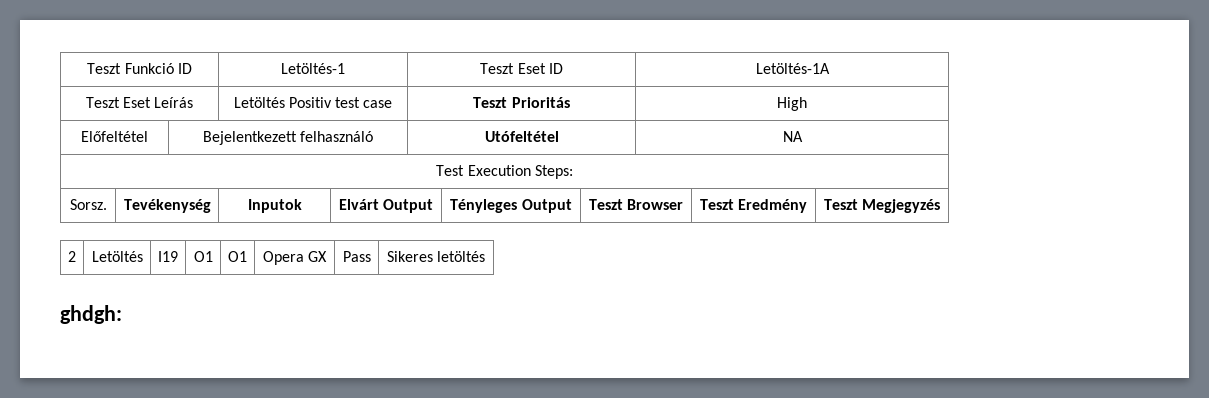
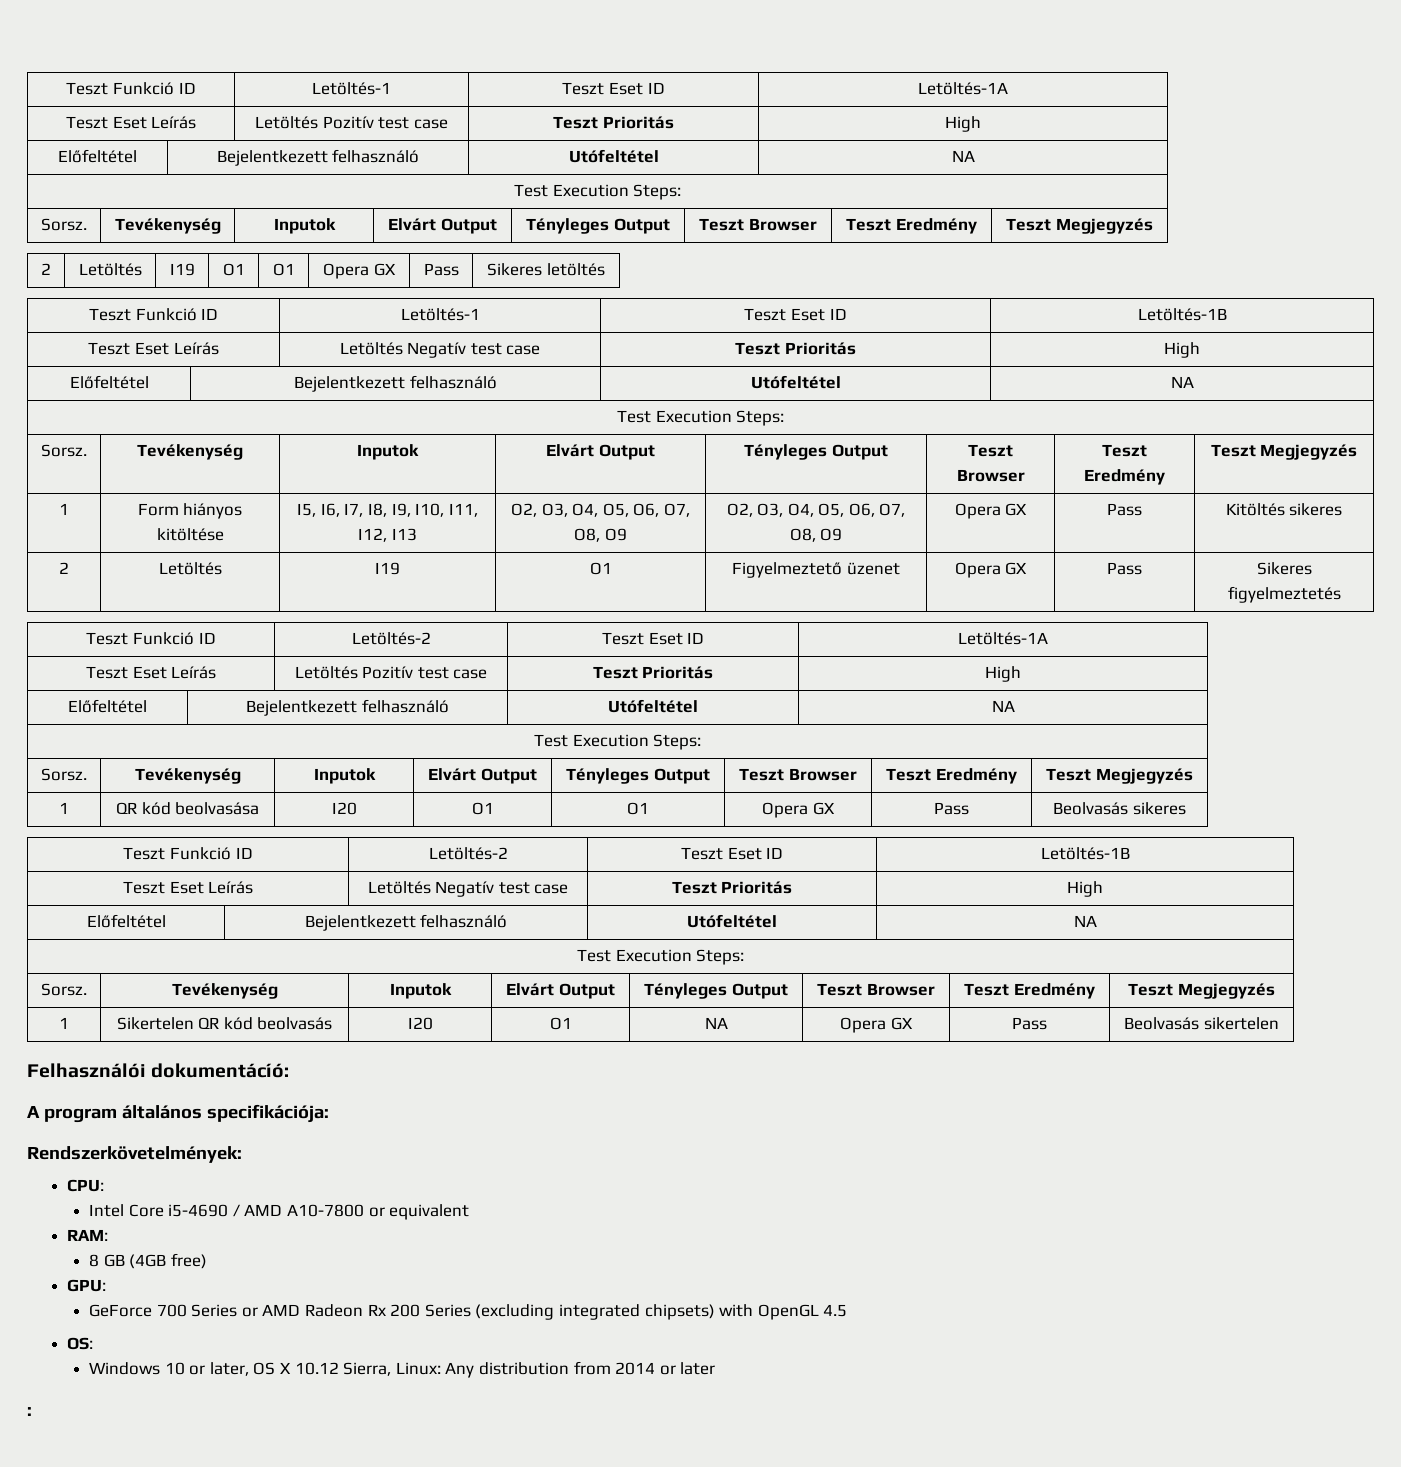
  Teszt Funkció ID | Letöltés-1 | Teszt Eset ID | Letöltés-1A
- Teszt Eset Leírás | Letöltés Positiv test case | Teszt Prioritás | High
+ Teszt Eset Leírás | Letöltés Pozitív test case | Teszt Prioritás | High
- ghdgh:
+ Teszt Funkció ID | Letöltés-1 | Teszt Eset ID | Letöltés-1B
+ Teszt Eset Leírás | Letöltés Negatív test case | Teszt Prioritás | High
+ Előfeltétel | Bejelentkezett felhasználó | Utófeltétel | NA
+ Test Execution Steps:
+ Sorsz. | Tevékenység | Inputok | Elvárt Output | Tényleges Output | Teszt Browser | Teszt Eredmény | Teszt Megjegyzés
+ 1 | Form hiányos kitöltése | I5, I6, I7, I8, I9, I10, I11, I12, I13 | O2, O3, O4, O5, O6, O7, O8, O9 | O2, O3, O4, O5, O6, O7, O8, O9 | Opera GX | Pass | Kitöltés sikeres
+ 2 | Letöltés | I19 | O1 | Figyelmeztető üzenet | Opera GX | Pass | Sikeres figyelmeztetés
+ Teszt Funkció ID | Letöltés-2 | Teszt Eset ID | Letöltés-1A
+ Teszt Eset Leírás | Letöltés Pozitív test case | Teszt Prioritás | High
+ Előfeltétel | Bejelentkezett felhasználó | Utófeltétel | NA
+ Test Execution Steps:
+ Sorsz. | Tevékenység | Inputok | Elvárt Output | Tényleges Output | Teszt Browser | Teszt Eredmény | Teszt Megjegyzés
+ 1 | QR kód beolvasása | I20 | O1 | O1 | Opera GX | Pass | Beolvasás sikeres
+ Teszt Funkció ID | Letöltés-2 | Teszt Eset ID | Letöltés-1B
+ Teszt Eset Leírás | Letöltés Negatív test case | Teszt Prioritás | High
+ Előfeltétel | Bejelentkezett felhasználó | Utófeltétel | NA
+ Test Execution Steps:
+ Sorsz. | Tevékenység | Inputok | Elvárt Output | Tényleges Output | Teszt Browser | Teszt Eredmény | Teszt Megjegyzés
+ 1 | Sikertelen QR kód beolvasás | I20 | O1 | NA | Opera GX | Pass | Beolvasás sikertelen
+ Felhasználói dokumentácíó:
+ A program általános specifikációja:
+ Rendszerkövetelmények:
+ CPU:
+ Intel Core i5-4690 / AMD A10-7800 or equivalent
+ RAM:
+ 8 GB (4GB free)
+ GPU:
+ GeForce 700 Series or AMD Radeon Rx 200 Series (excluding integrated chipsets) with OpenGL 4.5
+ OS:
+ Windows 10 or later, OS X 10.12 Sierra, Linux: Any distribution from 2014 or later
+ :

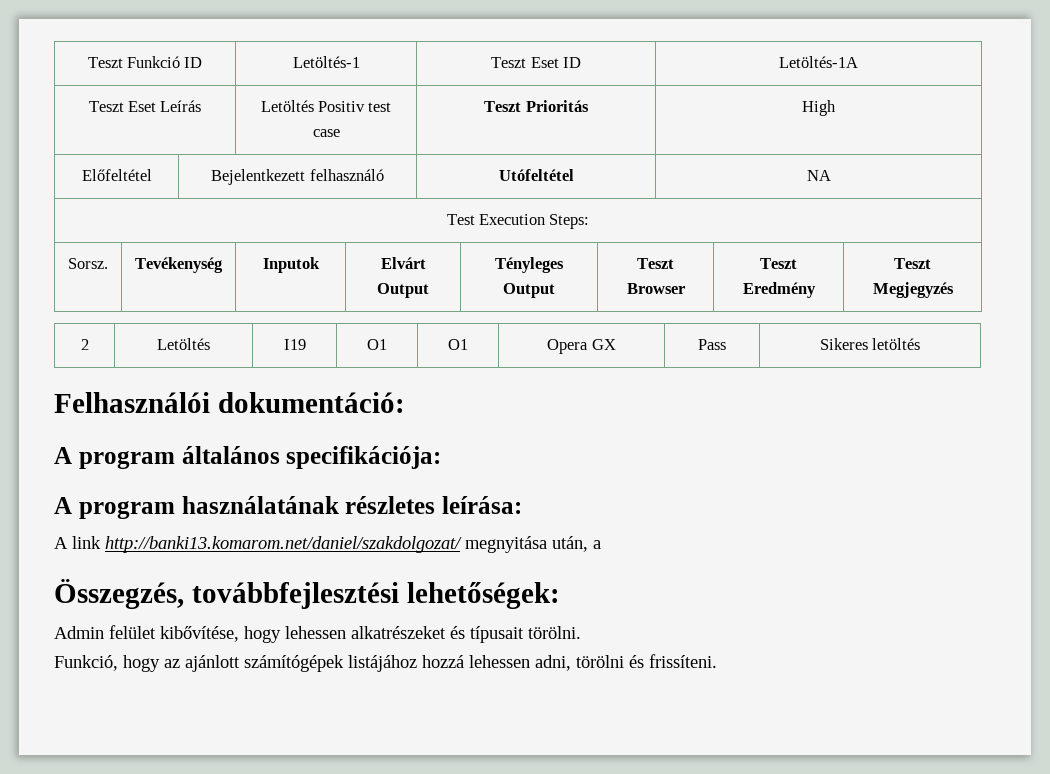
  Teszt Funkció ID | Letöltés-1 | Teszt Eset ID | Letöltés-1A
- Teszt Eset Leírás | Letöltés Pozitív test case | Teszt Prioritás | High
+ Teszt Eset Leírás | Letöltés Positiv test case | Teszt Prioritás | High
- Teszt Funkció ID | Letöltés-1 | Teszt Eset ID | Letöltés-1B
- Teszt Eset Leírás | Letöltés Negatív test case | Teszt Prioritás | High
- Előfeltétel | Bejelentkezett felhasználó | Utófeltétel | NA
- Test Execution Steps:
- Sorsz. | Tevékenység | Inputok | Elvárt Output | Tényleges Output | Teszt Browser | Teszt Eredmény | Teszt Megjegyzés
- 1 | Form hiányos kitöltése | I5, I6, I7, I8, I9, I10, I11, I12, I13 | O2, O3, O4, O5, O6, O7, O8, O9 | O2, O3, O4, O5, O6, O7, O8, O9 | Opera GX | Pass | Kitöltés sikeres
- 2 | Letöltés | I19 | O1 | Figyelmeztető üzenet | Opera GX | Pass | Sikeres figyelmeztetés
- Teszt Funkció ID | Letöltés-2 | Teszt Eset ID | Letöltés-1A
- Teszt Eset Leírás | Letöltés Pozitív test case | Teszt Prioritás | High
- Előfeltétel | Bejelentkezett felhasználó | Utófeltétel | NA
- Test Execution Steps:
- Sorsz. | Tevékenység | Inputok | Elvárt Output | Tényleges Output | Teszt Browser | Teszt Eredmény | Teszt Megjegyzés
- 1 | QR kód beolvasása | I20 | O1 | O1 | Opera GX | Pass | Beolvasás sikeres
- Teszt Funkció ID | Letöltés-2 | Teszt Eset ID | Letöltés-1B
- Teszt Eset Leírás | Letöltés Negatív test case | Teszt Prioritás | High
- Előfeltétel | Bejelentkezett felhasználó | Utófeltétel | NA
- Test Execution Steps:
- Sorsz. | Tevékenység | Inputok | Elvárt Output | Tényleges Output | Teszt Browser | Teszt Eredmény | Teszt Megjegyzés
- 1 | Sikertelen QR kód beolvasás | I20 | O1 | NA | Opera GX | Pass | Beolvasás sikertelen
- Felhasználói dokumentácíó:
+ Felhasználói dokumentáció:
- Rendszerkövetelmények:
- CPU:
- Intel Core i5-4690 / AMD A10-7800 or equivalent
- RAM:
- 8 GB (4GB free)
- GPU:
- GeForce 700 Series or AMD Radeon Rx 200 Series (excluding integrated chipsets) with OpenGL 4.5
- OS:
- Windows 10 or later, OS X 10.12 Sierra, Linux: Any distribution from 2014 or later
- :
+ A program használatának részletes leírása:
+ A link http://banki13.komarom.net/daniel/szakdolgozat/ megnyitása után, a
+ Összegzés, továbbfejlesztési lehetőségek:
+ Admin felület kibővítése, hogy lehessen alkatrészeket és típusait törölni.
+ Funkció, hogy az ajánlott számítógépek listájához hozzá lehessen adni, törölni és frissíteni.

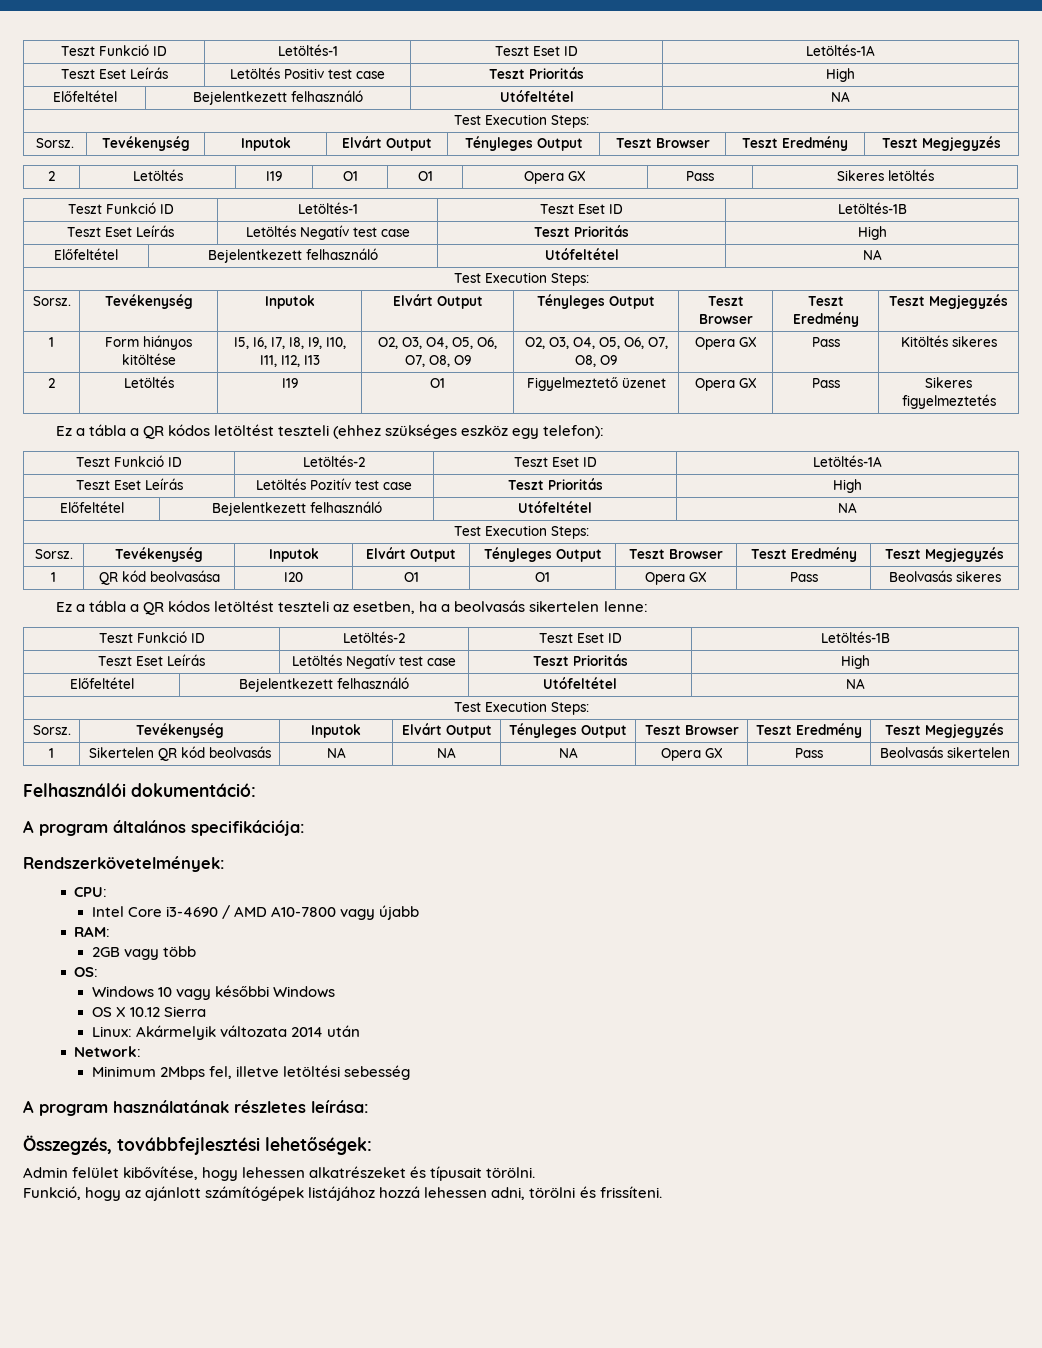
+ Teszt Funkció ID | Letöltés-1 | Teszt Eset ID | Letöltés-1B
+ Teszt Eset Leírás | Letöltés Negatív test case | Teszt Prioritás | High
+ Előfeltétel | Bejelentkezett felhasználó | Utófeltétel | NA
+ Test Execution Steps:
+ Sorsz. | Tevékenység | Inputok | Elvárt Output | Tényleges Output | Teszt Browser | Teszt Eredmény | Teszt Megjegyzés
+ 1 | Form hiányos kitöltése | I5, I6, I7, I8, I9, I10, I11, I12, I13 | O2, O3, O4, O5, O6, O7, O8, O9 | O2, O3, O4, O5, O6, O7, O8, O9 | Opera GX | Pass | Kitöltés sikeres
+ 2 | Letöltés | I19 | O1 | Figyelmeztető üzenet | Opera GX | Pass | Sikeres figyelmeztetés
+ Ez a tábla a QR kódos letöltést teszteli (ehhez szükséges eszköz egy telefon):
+ Teszt Funkció ID | Letöltés-2 | Teszt Eset ID | Letöltés-1A
+ Teszt Eset Leírás | Letöltés Pozitív test case | Teszt Prioritás | High
+ Előfeltétel | Bejelentkezett felhasználó | Utófeltétel | NA
+ Test Execution Steps:
+ Sorsz. | Tevékenység | Inputok | Elvárt Output | Tényleges Output | Teszt Browser | Teszt Eredmény | Teszt Megjegyzés
+ 1 | QR kód beolvasása | I20 | O1 | O1 | Opera GX | Pass | Beolvasás sikeres
+ Ez a tábla a QR kódos letöltést teszteli az esetben, ha a beolvasás sikertelen lenne:
+ Teszt Funkció ID | Letöltés-2 | Teszt Eset ID | Letöltés-1B
+ Teszt Eset Leírás | Letöltés Negatív test case | Teszt Prioritás | High
+ Előfeltétel | Bejelentkezett felhasználó | Utófeltétel | NA
+ Test Execution Steps:
+ Sorsz. | Tevékenység | Inputok | Elvárt Output | Tényleges Output | Teszt Browser | Teszt Eredmény | Teszt Megjegyzés
+ 1 | Sikertelen QR kód beolvasás | NA | NA | NA | Opera GX | Pass | Beolvasás sikertelen
+ Rendszerkövetelmények:
+ CPU:
+ Intel Core i3-4690 / AMD A10-7800 vagy újabb
+ RAM:
+ 2GB vagy több
+ OS:
+ Windows 10 vagy későbbi Windows
+ OS X 10.12 Sierra
+ Linux: Akármelyik változata 2014 után
+ Network:
+ Minimum 2Mbps fel, illetve letöltési sebesség
- A link http://banki13.komarom.net/daniel/szakdolgozat/ megnyitása után, a

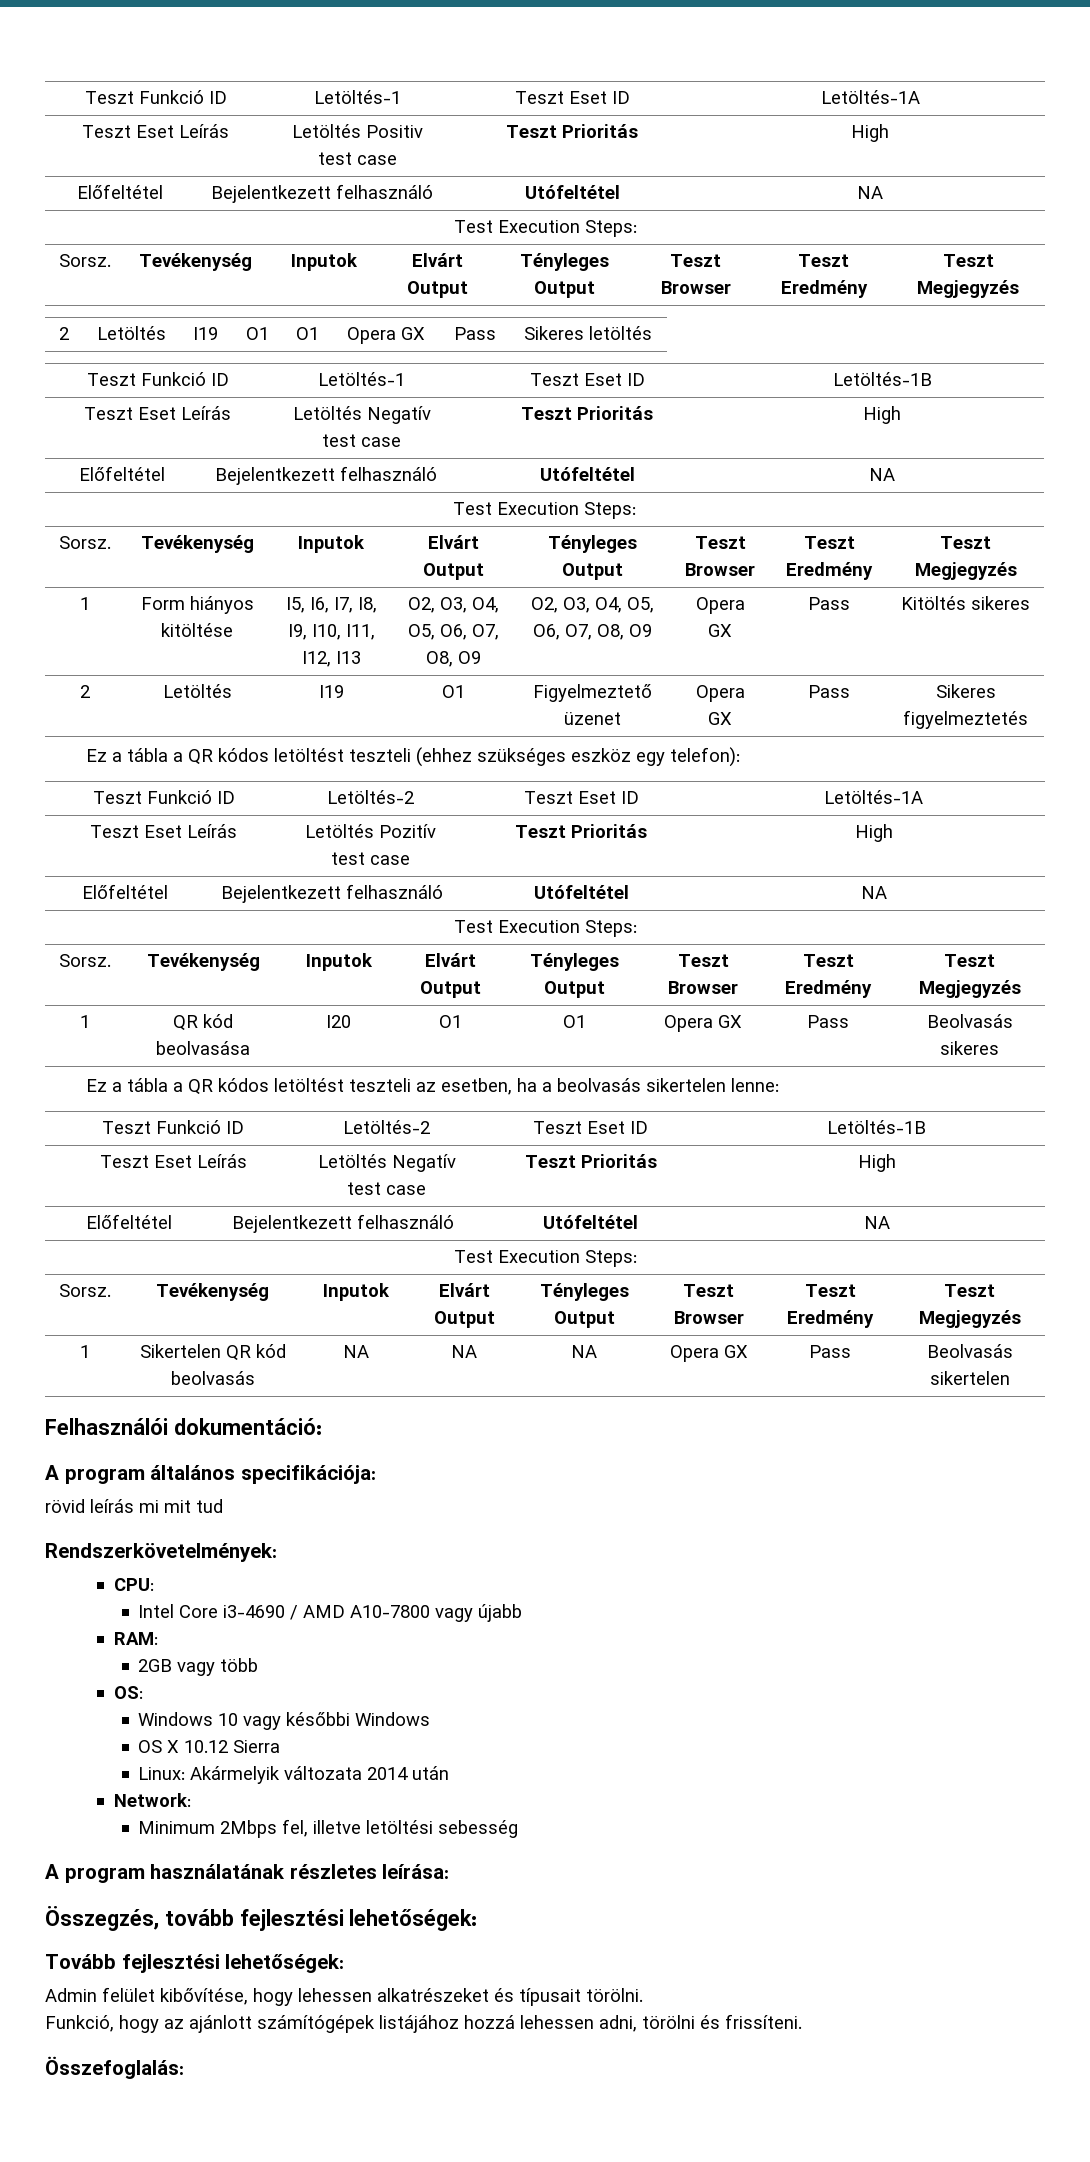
+ rövid leírás mi mit tud
- Összegzés, továbbfejlesztési lehetőségek:
+ Összegzés, tovább fejlesztési lehetőségek:
+ Tovább fejlesztési lehetőségek:
+ Összefoglalás:

